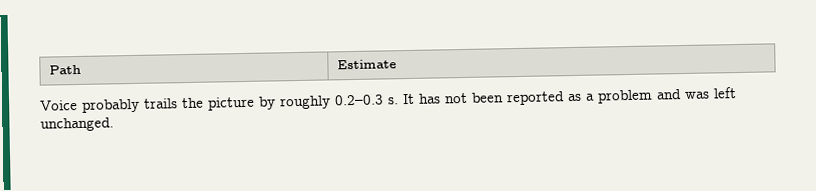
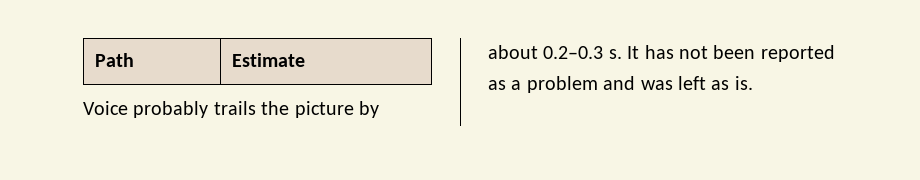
- Voice probably trails the picture by roughly 0.2–0.3 s.
+ Voice probably trails the picture by about 0.2–0.3 s.
- It has not been reported as a problem and was left unchanged.
+ It has not been reported as a problem and was left as is.

